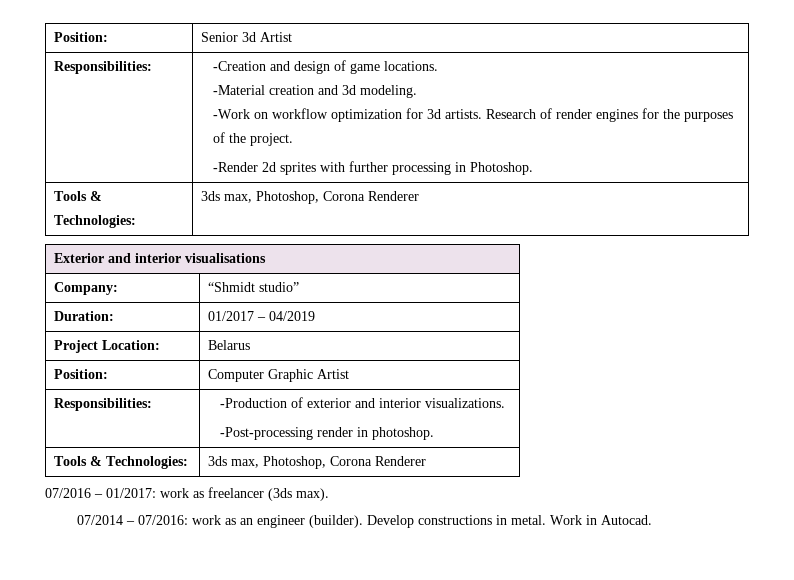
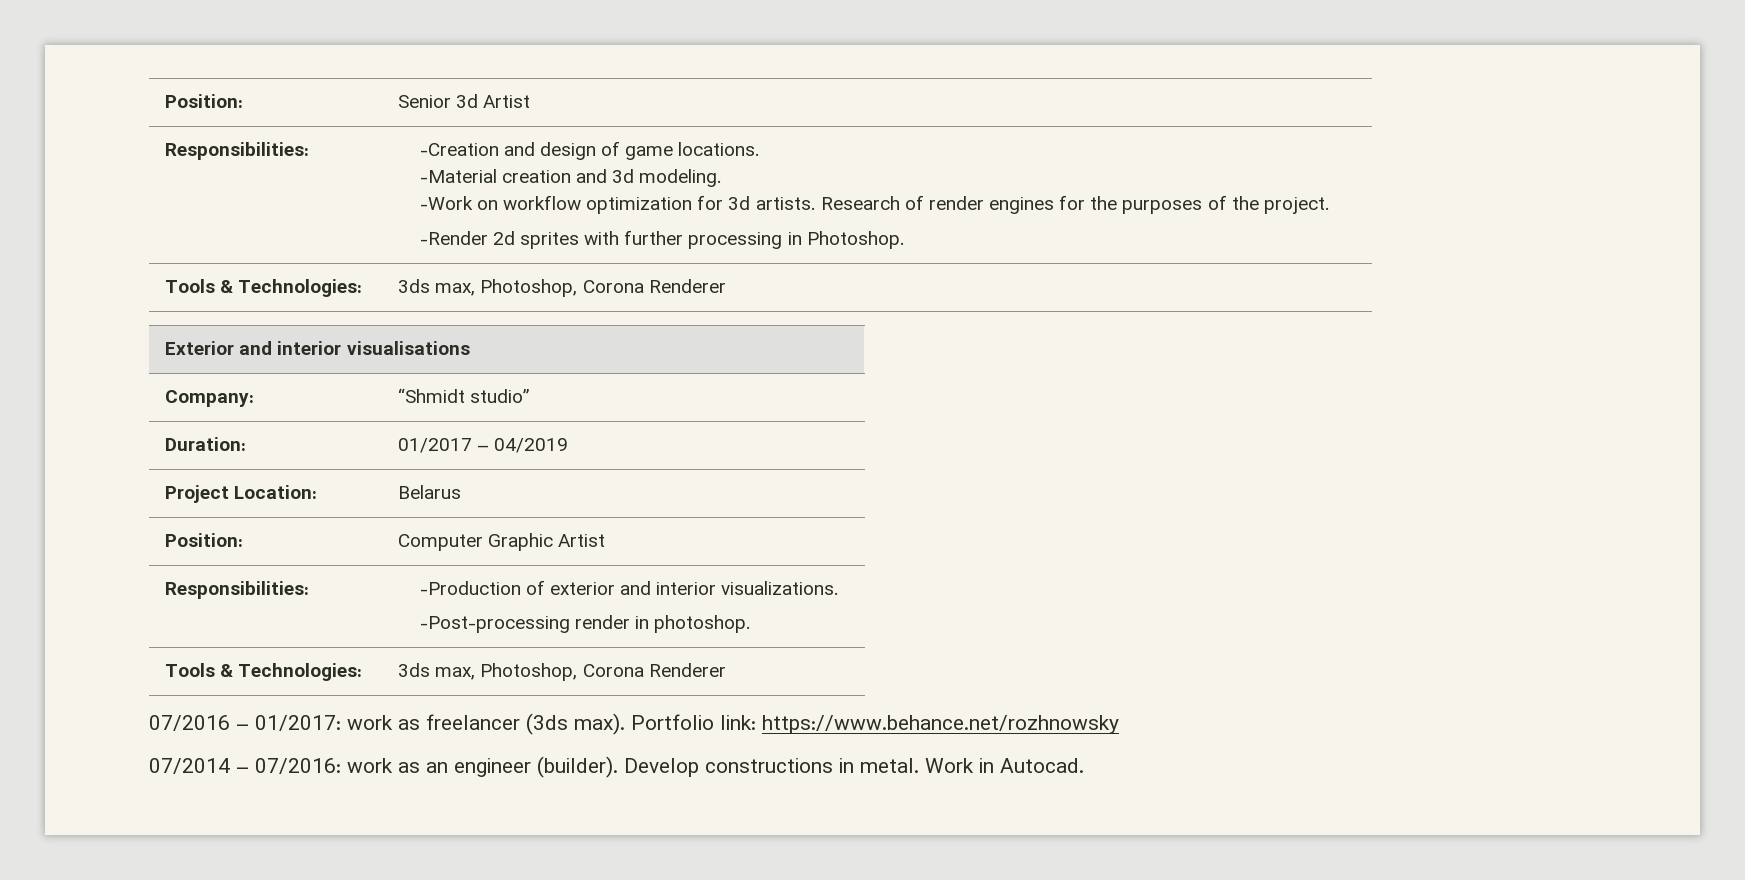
+ Portfolio link: https://www.behance.net/rozhnowsky

